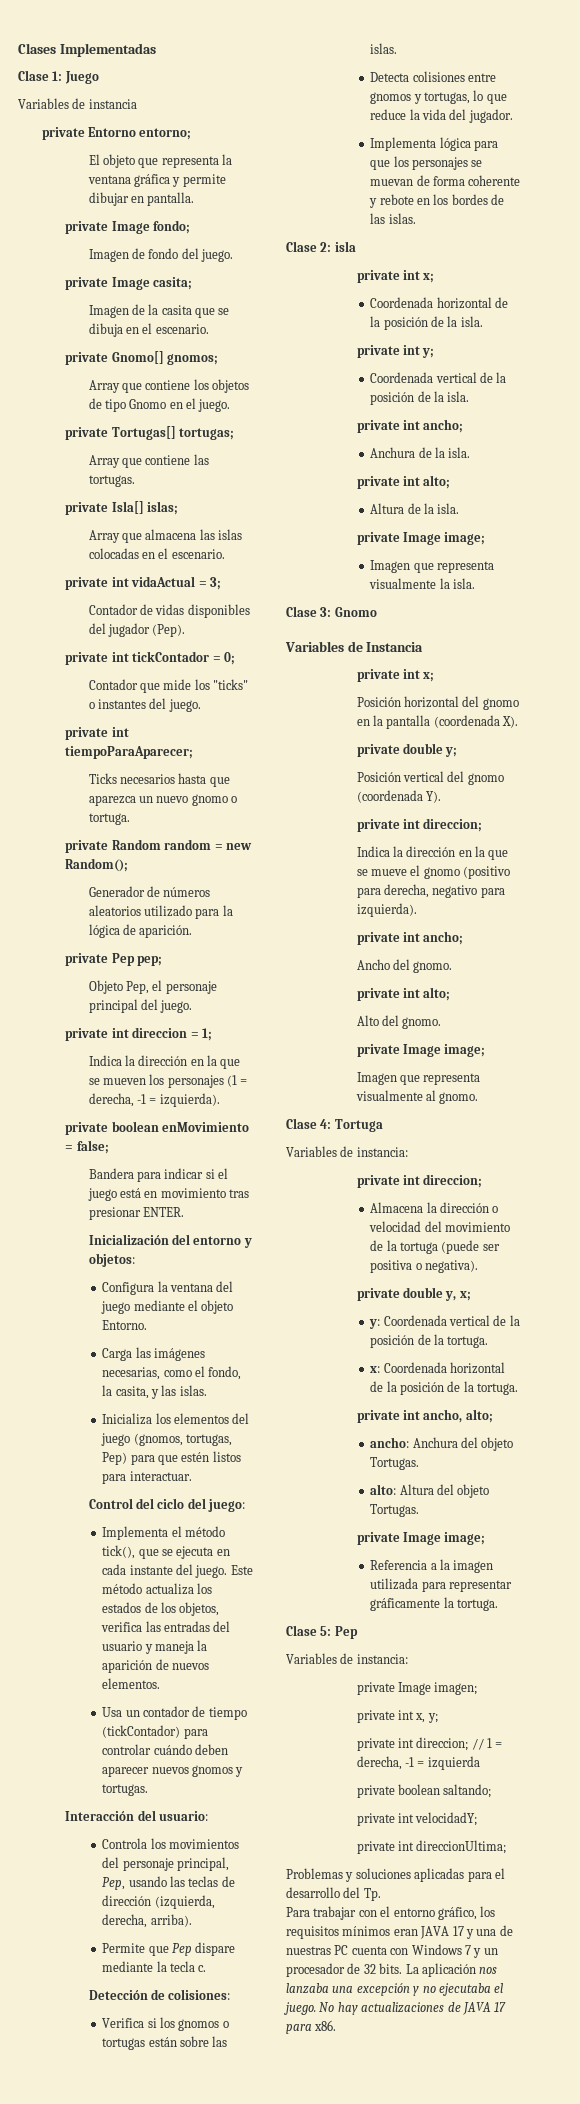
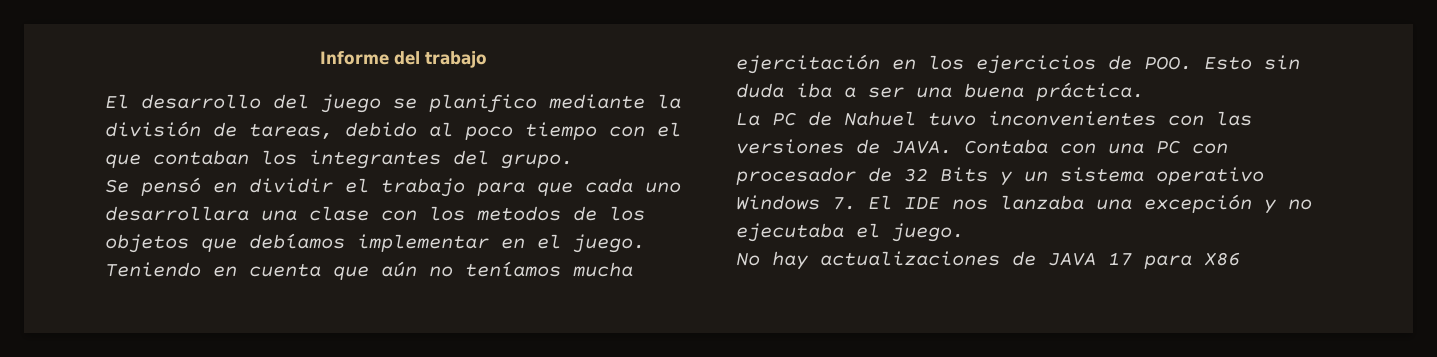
- Clases Implementadas
- Clase 1: Juego
- Variables de instancia
- private Entorno entorno;
- El objeto que representa la ventana gráfica y permite dibujar en pantalla.
- private Image fondo;
- Imagen de fondo del juego.
- private Image casita;
- Imagen de la casita que se dibuja en el escenario.
- private Gnomo[] gnomos;
- Array que contiene los objetos de tipo Gnomo en el juego.
- private Tortugas[] tortugas;
- Array que contiene las tortugas.
- private Isla[] islas;
- Array que almacena las islas colocadas en el escenario.
- private int vidaActual = 3;
- Contador de vidas disponibles del jugador (Pep).
- private int tickContador = 0;
- Contador que mide los "ticks" o instantes del juego.
- private int tiempoParaAparecer;
- Ticks necesarios hasta que aparezca un nuevo gnomo o tortuga.
- private Random random = new Random();
- Generador de números aleatorios utilizado para la lógica de aparición.
- private Pep pep;
- Objeto Pep, el personaje principal del juego.
- private int direccion = 1;
- Indica la dirección en la que se mueven los personajes (1 = derecha, -1 = izquierda).
- private boolean enMovimiento = false;
- Bandera para indicar si el juego está en movimiento tras presionar ENTER.
- Inicialización del entorno y objetos:
- Configura la ventana del juego mediante el objeto Entorno.
- Carga las imágenes necesarias, como el fondo, la casita, y las islas.
- Inicializa los elementos del juego (gnomos, tortugas, Pep) para que estén listos para interactuar.
- Control del ciclo del juego:
- Implementa el método tick(), que se ejecuta en cada instante del juego. Este método actualiza los estados de los objetos, verifica las entradas del usuario y maneja la aparición de nuevos elementos.
- Usa un contador de tiempo (tickContador) para controlar cuándo deben aparecer nuevos gnomos y tortugas.
- Interacción del usuario:
- Controla los movimientos del personaje principal, Pep, usando las teclas de dirección (izquierda, derecha, arriba).
- Permite que Pep dispare mediante la tecla c.
- Detección de colisiones:
- Verifica si los gnomos o tortugas están sobre las islas.
- Detecta colisiones entre gnomos y tortugas, lo que reduce la vida del jugador.
- Implementa lógica para que los personajes se muevan de forma coherente y rebote en los bordes de las islas.
- Clase 2: isla
- private int x;
- Coordenada horizontal de la posición de la isla.
- private int y;
- Coordenada vertical de la posición de la isla.
- private int ancho;
- Anchura de la isla.
- private int alto;
- Altura de la isla.
- private Image image;
- Imagen que representa visualmente la isla.
- Clase 3: Gnomo
- Variables de Instancia
- private int x;
- Posición horizontal del gnomo en la pantalla (coordenada X).
- private double y;
- Posición vertical del gnomo (coordenada Y).
- private int direccion;
- Indica la dirección en la que se mueve el gnomo (positivo para derecha, negativo para izquierda).
- private int ancho;
- Ancho del gnomo.
- private int alto;
- Alto del gnomo.
- private Image image;
- Imagen que representa visualmente al gnomo.
- Clase 4: Tortuga
- Variables de instancia:
- private int direccion;
- Almacena la dirección o velocidad del movimiento de la tortuga (puede ser positiva o negativa).
- private double y, x;
- y: Coordenada vertical de la posición de la tortuga.
- x: Coordenada horizontal de la posición de la tortuga.
- private int ancho, alto;
- ancho: Anchura del objeto Tortugas.
- alto: Altura del objeto Tortugas.
- private Image image;
- Referencia a la imagen utilizada para representar gráficamente la tortuga.
- Clase 5: Pep
- Variables de instancia:
- private Image imagen;
- private int x, y;
- private int direccion; // 1 = derecha, -1 = izquierda
- private boolean saltando;
- private int velocidadY;
- private int direccionUltima;
- Problemas y soluciones aplicadas para el desarrollo del Tp.
- Para trabajar con el entorno gráfico, los requisitos mínimos eran JAVA 17 y una de nuestras PC cuenta con Windows 7 y un procesador de 32 bits. La aplicación nos lanzaba una excepción y no ejecutaba el juego. No hay actualizaciones de JAVA 17 para x86.
+ Informe del trabajo
+ El desarrollo del juego se planifico mediante la división de tareas, debido al poco tiempo con el que contaban los integrantes del grupo.
+ Se pensó en dividir el trabajo para que cada uno desarrollara una clase con los metodos de los objetos que debíamos implementar en el juego. Teniendo en cuenta que aún no teníamos mucha ejercitación en los ejercicios de POO. Esto sin duda iba a ser una buena práctica.
+ La PC de Nahuel tuvo inconvenientes con las versiones de JAVA. Contaba con una PC con procesador de 32 Bits y un sistema operativo Windows 7. El IDE nos lanzaba una excepción y no ejecutaba el juego.
+ No hay actualizaciones de JAVA 17 para X86

